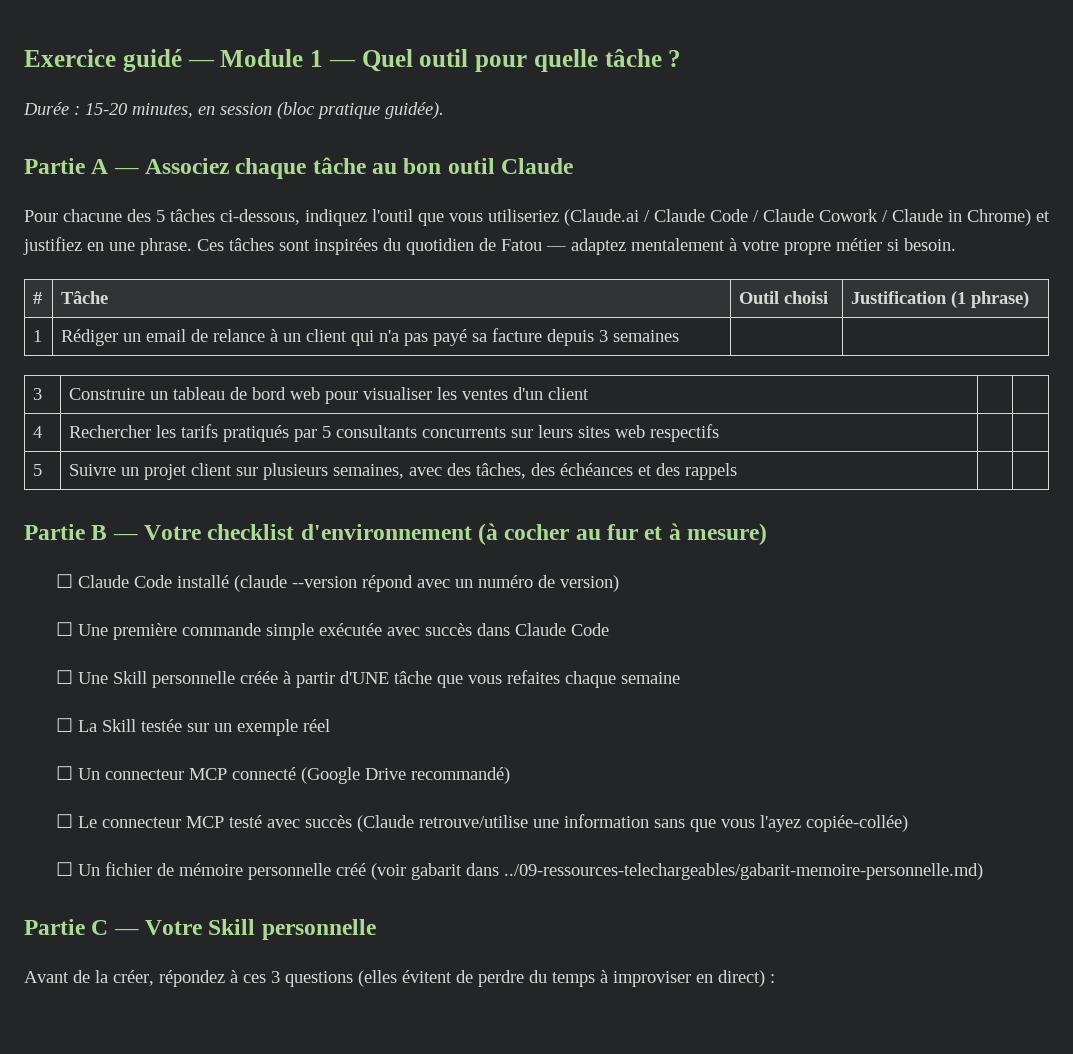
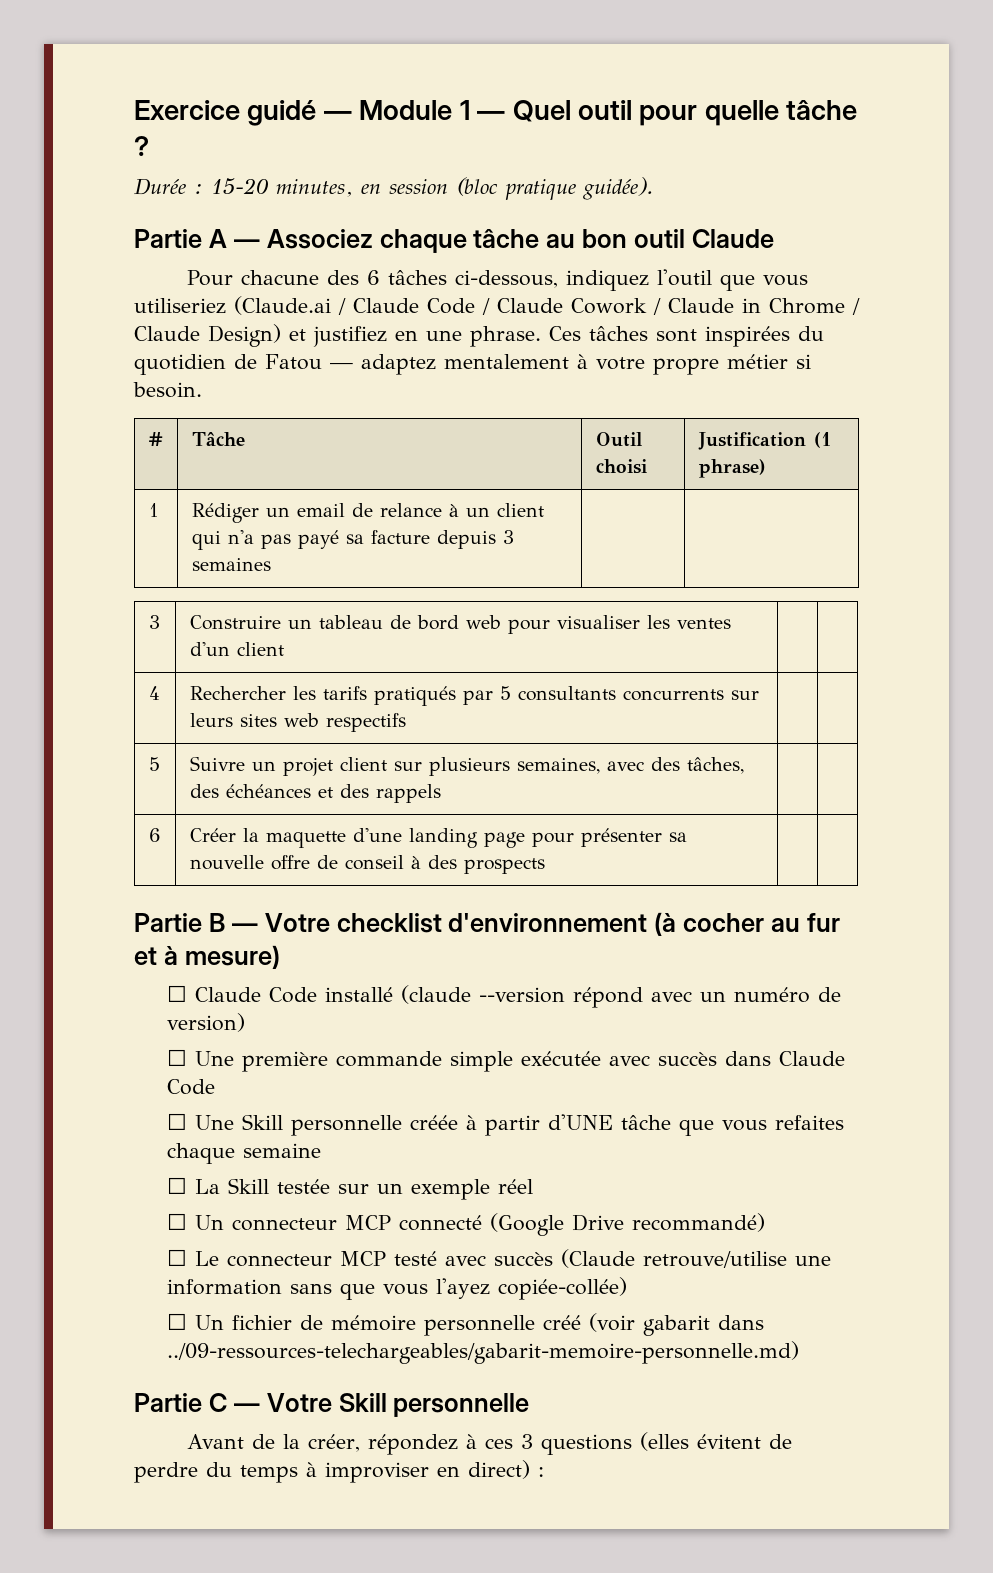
- Pour chacune des 5 tâches ci-dessous, indiquez l'outil que vous utiliseriez (Claude.ai / Claude Code / Claude Cowork / Claude in Chrome) et justifiez en une phrase.
+ Pour chacune des 6 tâches ci-dessous, indiquez l'outil que vous utiliseriez (Claude.ai / Claude Code / Claude Cowork / Claude in Chrome / Claude Design) et justifiez en une phrase.
+ 6 | Créer la maquette d'une landing page pour présenter sa nouvelle offre de conseil à des prospects | |

